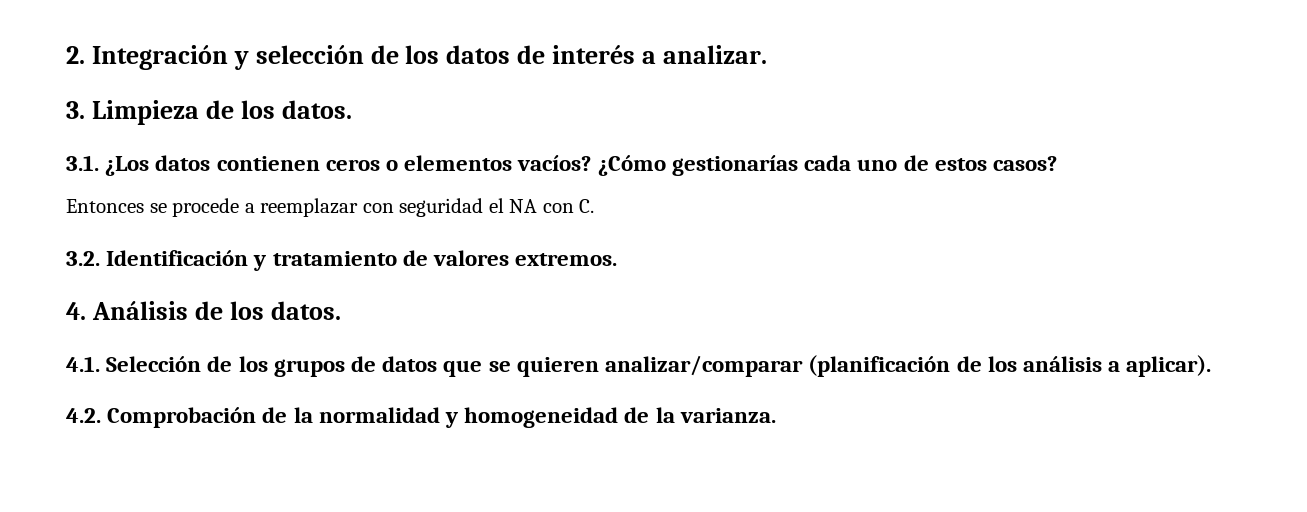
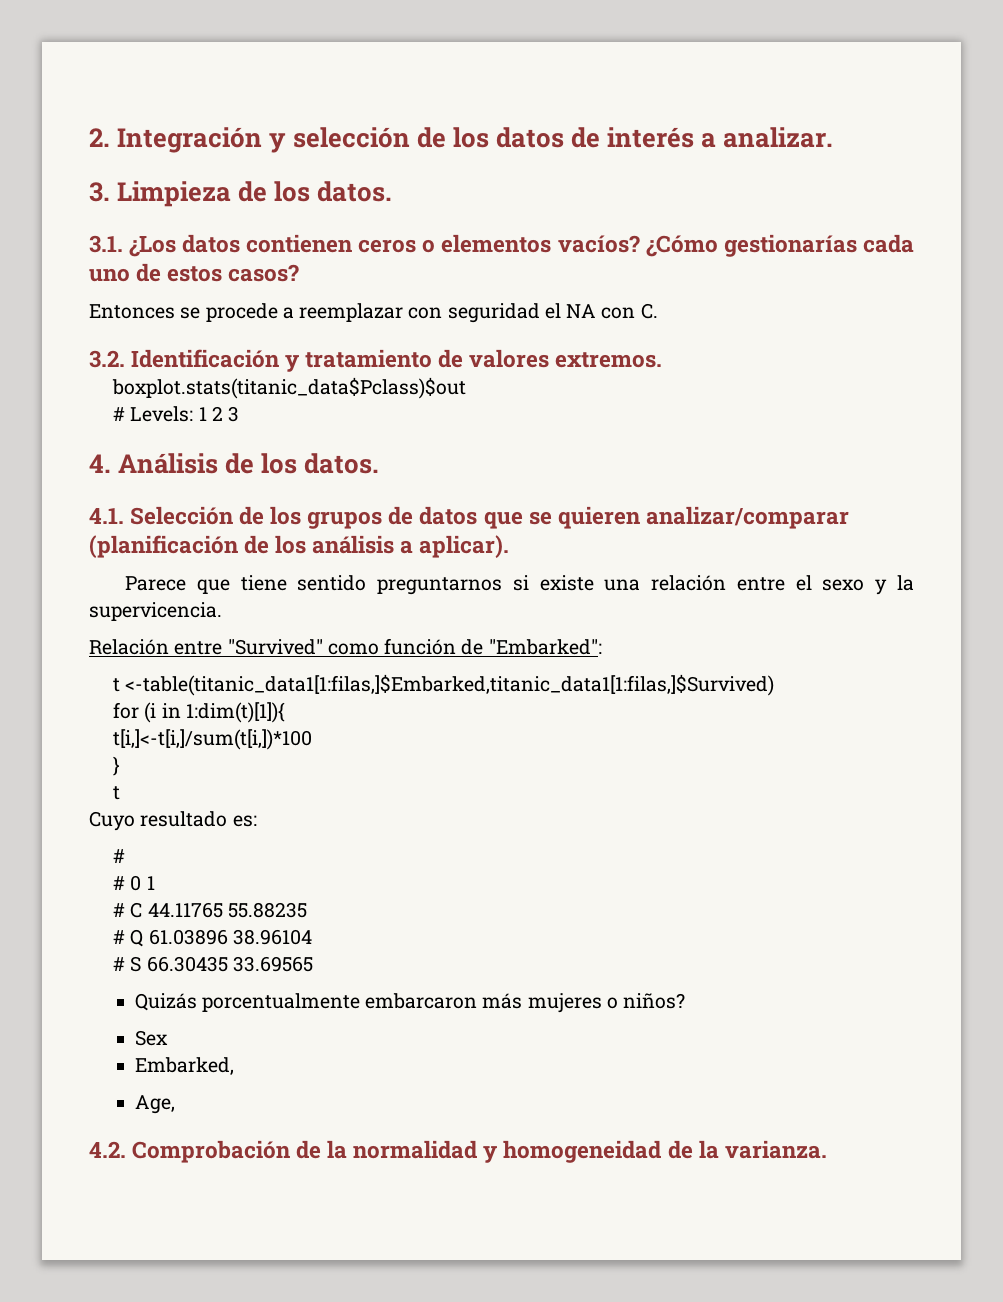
+ boxplot.stats(titanic_data$Pclass)$out
+ # Levels: 1 2 3
+ Parece que tiene sentido preguntarnos si existe una relación entre el sexo y la supervicencia.
+ Relación entre "Survived" como función de "Embarked":
+ t <-table(titanic_data1[1:filas,]$Embarked,titanic_data1[1:filas,]$Survived)
+ for (i in 1:dim(t)[1]){
+ t[i,]<-t[i,]/sum(t[i,])*100
+ }
+ t
+ Cuyo resultado es:
+ #
+ # 0 1
+ # C 44.11765 55.88235
+ # Q 61.03896 38.96104
+ # S 66.30435 33.69565
+ Quizás porcentualmente embarcaron más mujeres o niños?
+ Sex
+ Embarked,
+ Age,

